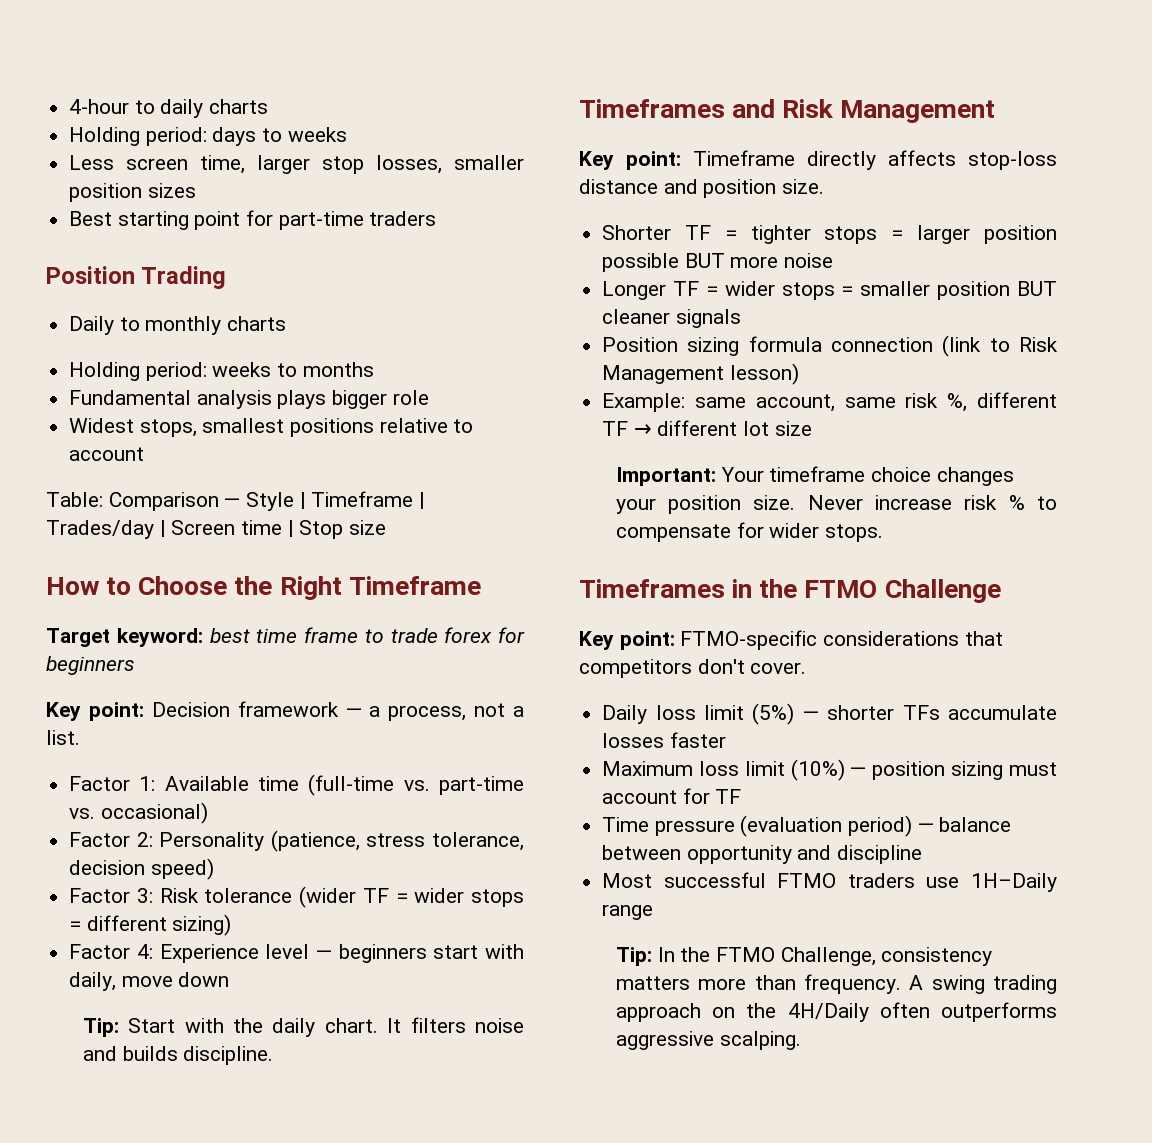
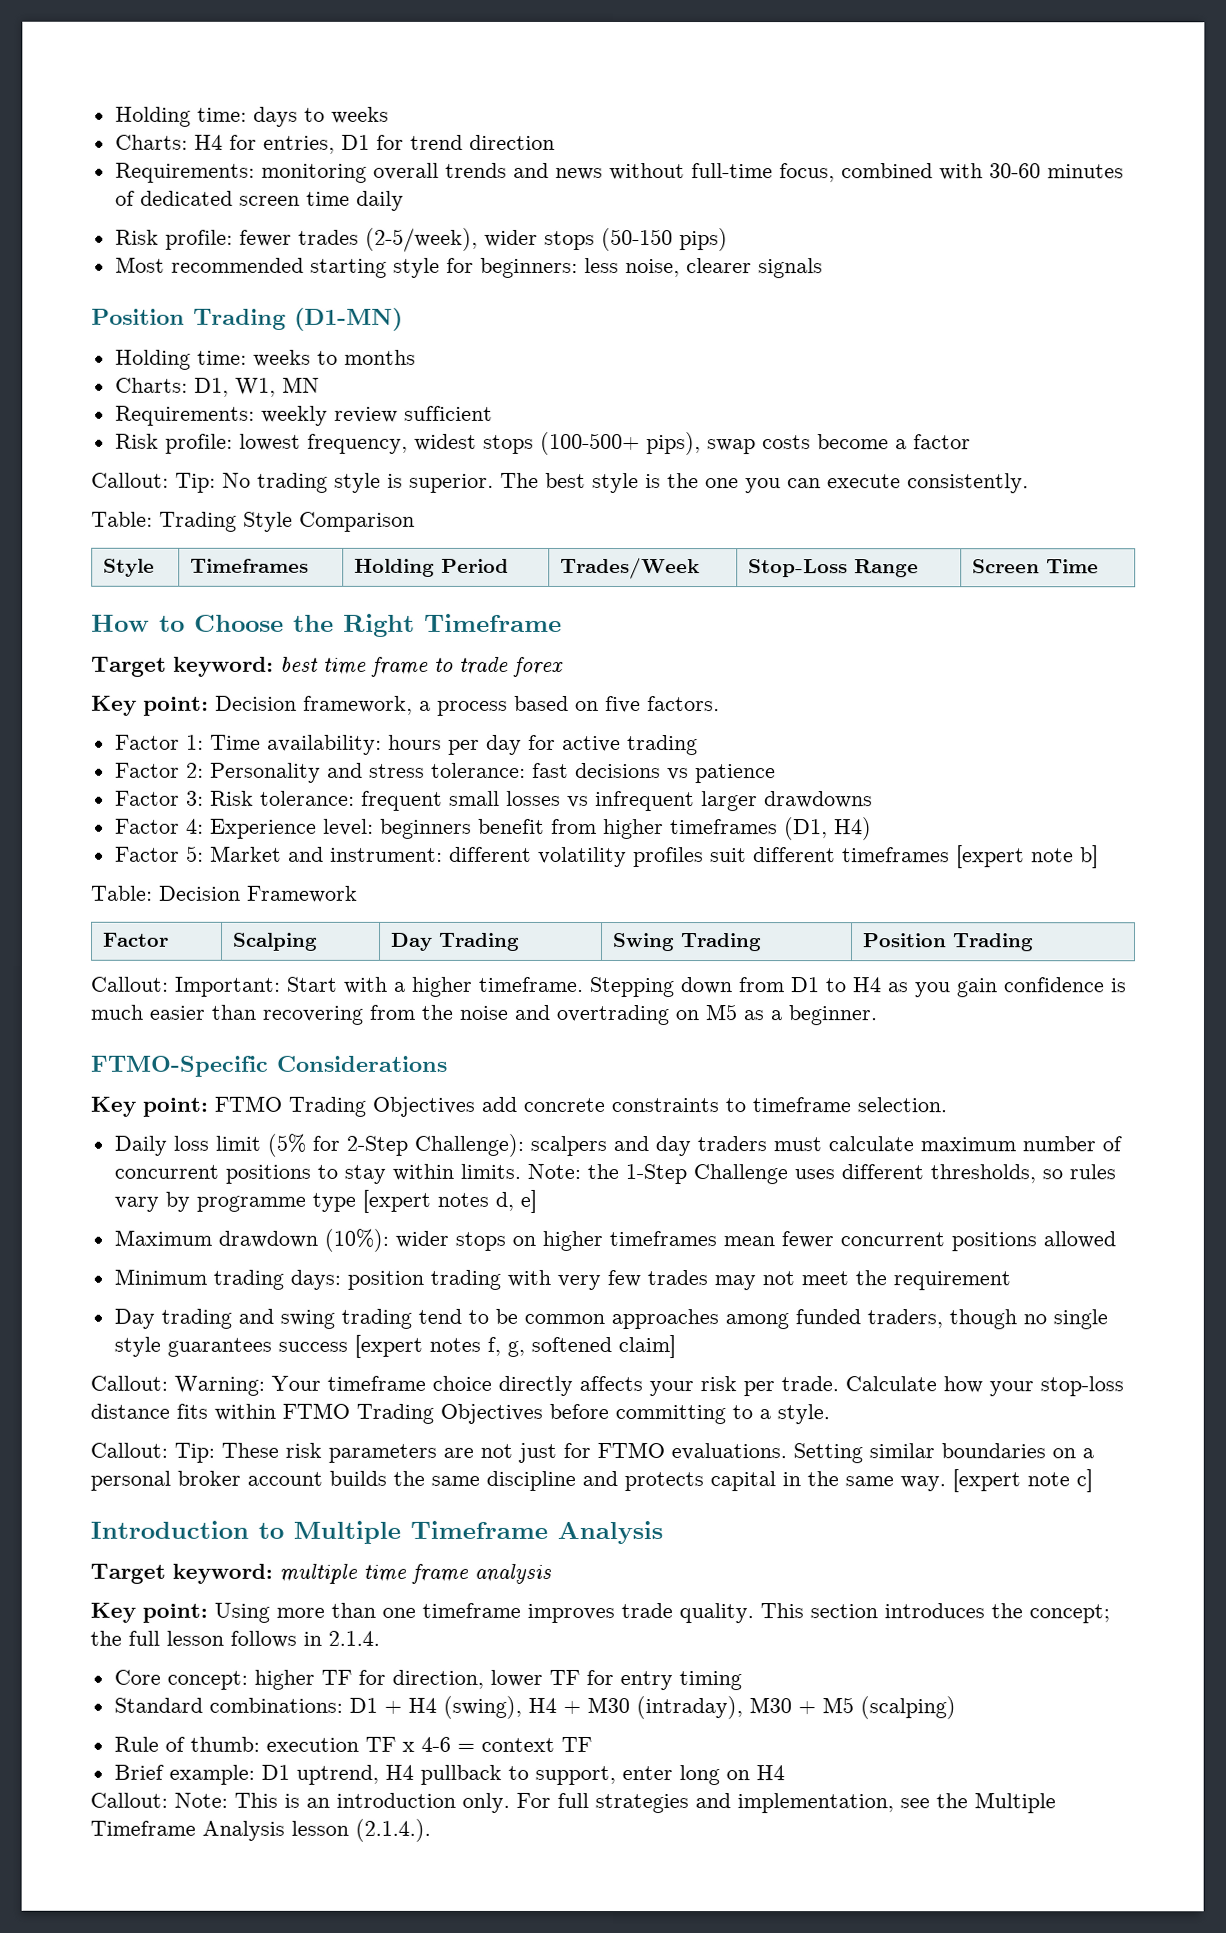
- 4-hour to daily charts
- Holding period: days to weeks
- Less screen time, larger stop losses, smaller position sizes
- Best starting point for part-time traders
- Position Trading
- Daily to monthly charts
- Holding period: weeks to months
+ Holding time: days to weeks
+ Charts: H4 for entries, D1 for trend direction
+ Requirements: monitoring overall trends and news without full-time focus, combined with 30-60 minutes of dedicated screen time daily
+ Risk profile: fewer trades (2-5/week), wider stops (50-150 pips)
+ Most recommended starting style for beginners: less noise, clearer signals
+ Position Trading (D1-MN)
+ Holding time: weeks to months
- Fundamental analysis plays bigger role
- Widest stops, smallest positions relative to account
- Table: Comparison — Style | Timeframe | Trades/day | Screen time | Stop size
+ Charts: D1, W1, MN
+ Requirements: weekly review sufficient
+ Risk profile: lowest frequency, widest stops (100-500+ pips), swap costs become a factor
+ Callout: Tip: No trading style is superior. The best style is the one you can execute consistently.
+ Table: Trading Style Comparison
+ Style | Timeframes | Holding Period | Trades/Week | Stop-Loss Range | Screen Time
- Target keyword: best time frame to trade forex for beginners
+ Target keyword: best time frame to trade forex
- Key point: Decision framework — a process, not a list.
- Factor 1: Available time (full-time vs. part-time vs. occasional)
- Factor 2: Personality (patience, stress tolerance, decision speed)
- Factor 3: Risk tolerance (wider TF = wider stops = different sizing)
- Factor 4: Experience level — beginners start with daily, move down
- Tip: Start with the daily chart. It filters noise and builds discipline.
- Timeframes and Risk Management
- Key point: Timeframe directly affects stop-loss distance and position size.
- Shorter TF = tighter stops = larger position possible BUT more noise
- Longer TF = wider stops = smaller position BUT cleaner signals
- Position sizing formula connection (link to Risk Management lesson)
- Example: same account, same risk %, different TF → different lot size
- Important: Your timeframe choice changes your position size. Never increase risk % to compensate for wider stops.
- Timeframes in the FTMO Challenge
- Key point: FTMO-specific considerations that competitors don't cover.
- Daily loss limit (5%) — shorter TFs accumulate losses faster
- Maximum loss limit (10%) — position sizing must account for TF
- Time pressure (evaluation period) — balance between opportunity and discipline
- Most successful FTMO traders use 1H–Daily range
- Tip: In the FTMO Challenge, consistency matters more than frequency. A swing trading approach on the 4H/Daily often outperforms aggressive scalping.
+ Key point: Decision framework, a process based on five factors.
+ Factor 1: Time availability: hours per day for active trading
+ Factor 2: Personality and stress tolerance: fast decisions vs patience
+ Factor 3: Risk tolerance: frequent small losses vs infrequent larger drawdowns
+ Factor 4: Experience level: beginners benefit from higher timeframes (D1, H4)
+ Factor 5: Market and instrument: different volatility profiles suit different timeframes [expert note b]
+ Table: Decision Framework
+ Factor | Scalping | Day Trading | Swing Trading | Position Trading
+ Callout: Important: Start with a higher timeframe. Stepping down from D1 to H4 as you gain confidence is much easier than recovering from the noise and overtrading on M5 as a beginner.
+ FTMO-Specific Considerations
+ Key point: FTMO Trading Objectives add concrete constraints to timeframe selection.
+ Daily loss limit (5% for 2-Step Challenge): scalpers and day traders must calculate maximum number of concurrent positions to stay within limits. Note: the 1-Step Challenge uses different thresholds, so rules vary by programme type [expert notes d, e]
+ Maximum drawdown (10%): wider stops on higher timeframes mean fewer concurrent positions allowed
+ Minimum trading days: position trading with very few trades may not meet the requirement
+ Day trading and swing trading tend to be common approaches among funded traders, though no single style guarantees success [expert notes f, g, softened claim]
+ Callout: Warning: Your timeframe choice directly affects your risk per trade. Calculate how your stop-loss distance fits within FTMO Trading Objectives before committing to a style.
+ Callout: Tip: These risk parameters are not just for FTMO evaluations. Setting similar boundaries on a personal broker account builds the same discipline and protects capital in the same way. [expert note c]
+ Introduction to Multiple Timeframe Analysis
+ Target keyword: multiple time frame analysis
+ Key point: Using more than one timeframe improves trade quality. This section introduces the concept; the full lesson follows in 2.1.4.
+ Core concept: higher TF for direction, lower TF for entry timing
+ Standard combinations: D1 + H4 (swing), H4 + M30 (intraday), M30 + M5 (scalping)
+ Rule of thumb: execution TF x 4-6 = context TF
+ Brief example: D1 uptrend, H4 pullback to support, enter long on H4
+ Callout: Note: This is an introduction only. For full strategies and implementation, see the Multiple Timeframe Analysis lesson (2.1.4.).

